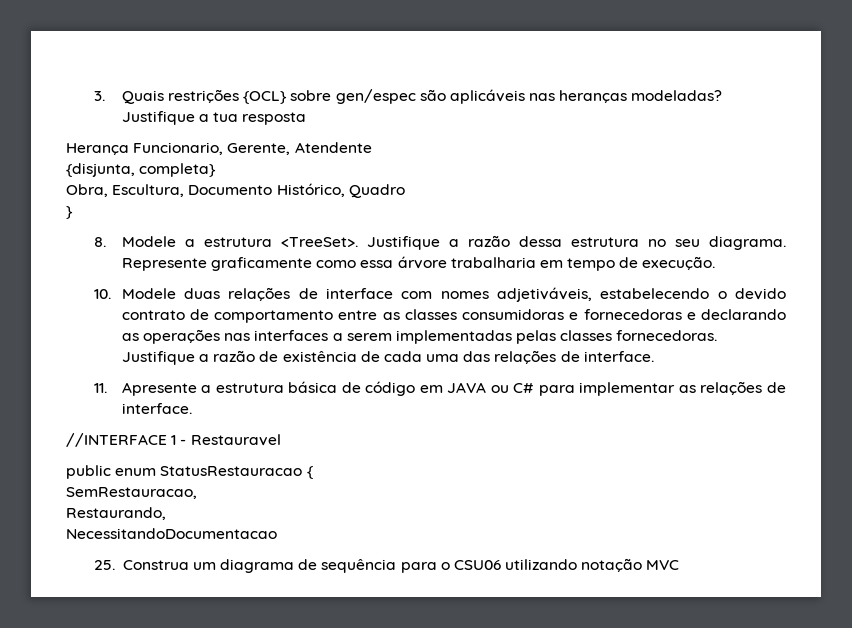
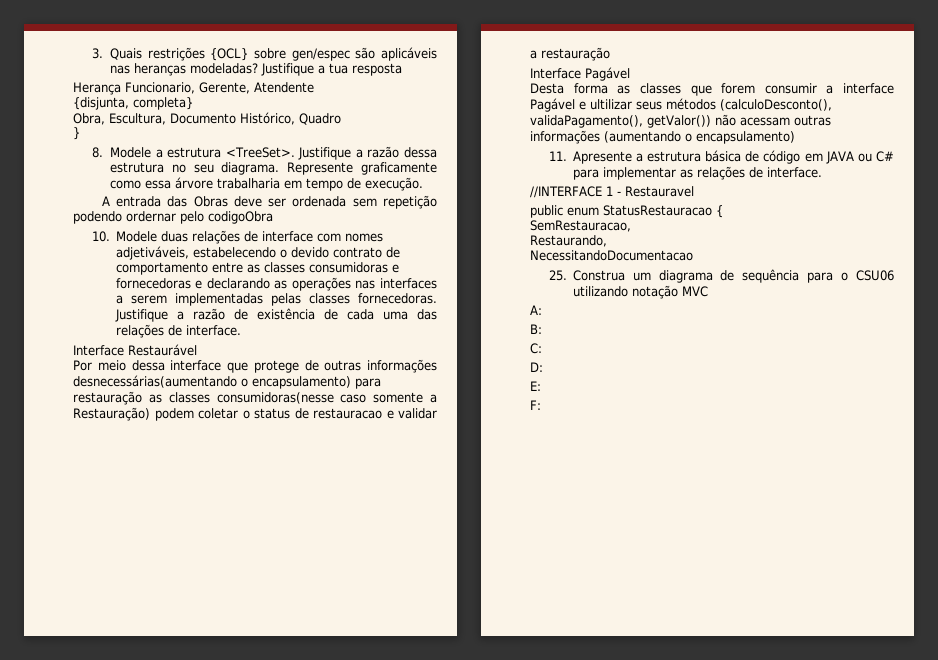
+ A entrada das Obras deve ser ordenada sem repetição podendo ordernar pelo codigoObra
+ Interface Restaurável
+ Por meio dessa interface que protege de outras informações desnecessárias(aumentando o encapsulamento) para restauração as classes consumidoras(nesse caso somente a Restauração) podem coletar o status de restauracao e validar a restauração
+ Interface Pagável
+ Desta forma as classes que forem consumir a interface Pagável e ultilizar seus métodos (calculoDesconto(), validaPagamento(), getValor()) não acessam outras informações (aumentando o encapsulamento)
+ A:
+ B:
+ C:
+ D:
+ E:
+ F:

